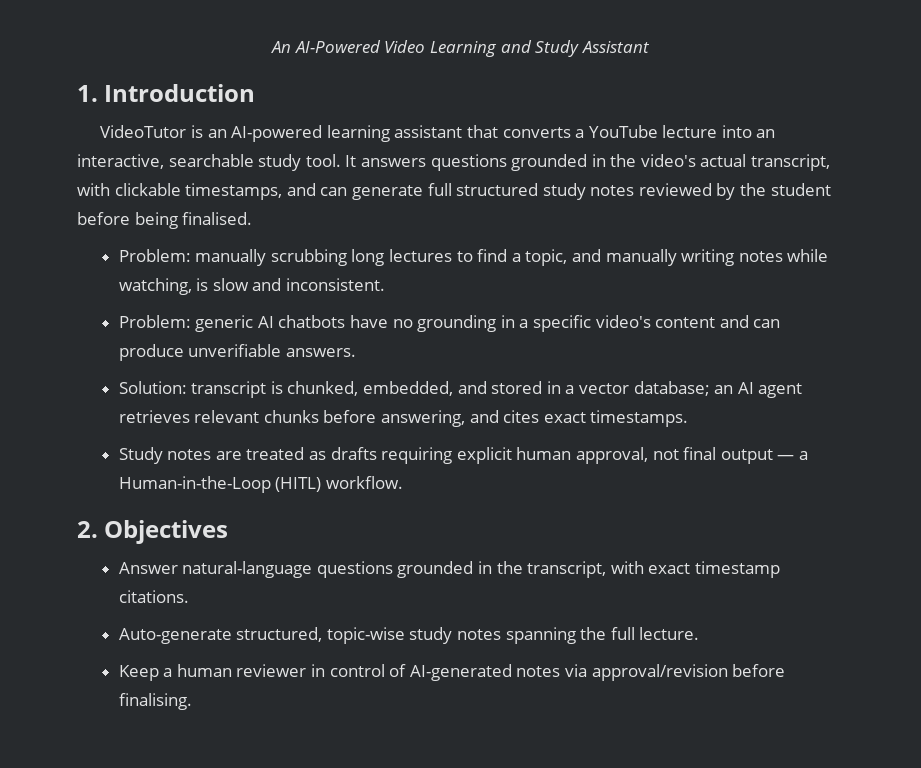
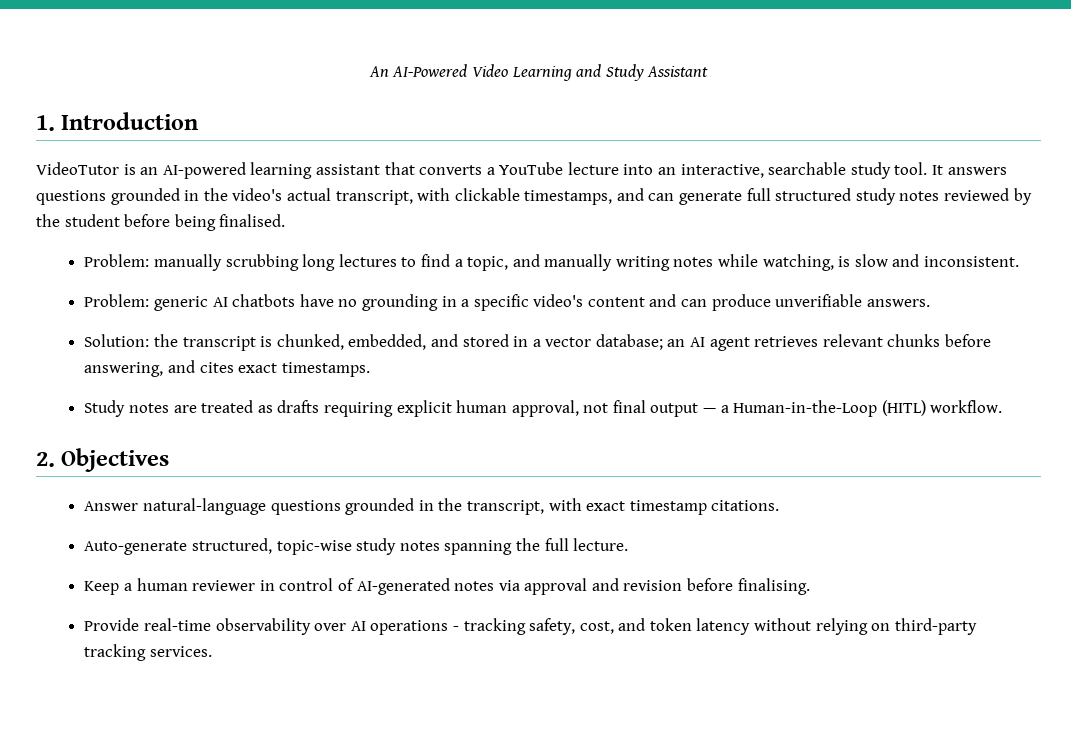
- Solution: transcript is chunked, embedded, and stored in a vector database; an AI agent retrieves relevant chunks before answering, and cites exact timestamps.
+ Solution: the transcript is chunked, embedded, and stored in a vector database; an AI agent retrieves relevant chunks before answering, and cites exact timestamps.
- Keep a human reviewer in control of AI-generated notes via approval/revision before finalising.
+ Keep a human reviewer in control of AI-generated notes via approval and revision before finalising.
+ Provide real-time observability over AI operations - tracking safety, cost, and token latency without relying on third-party tracking services.

